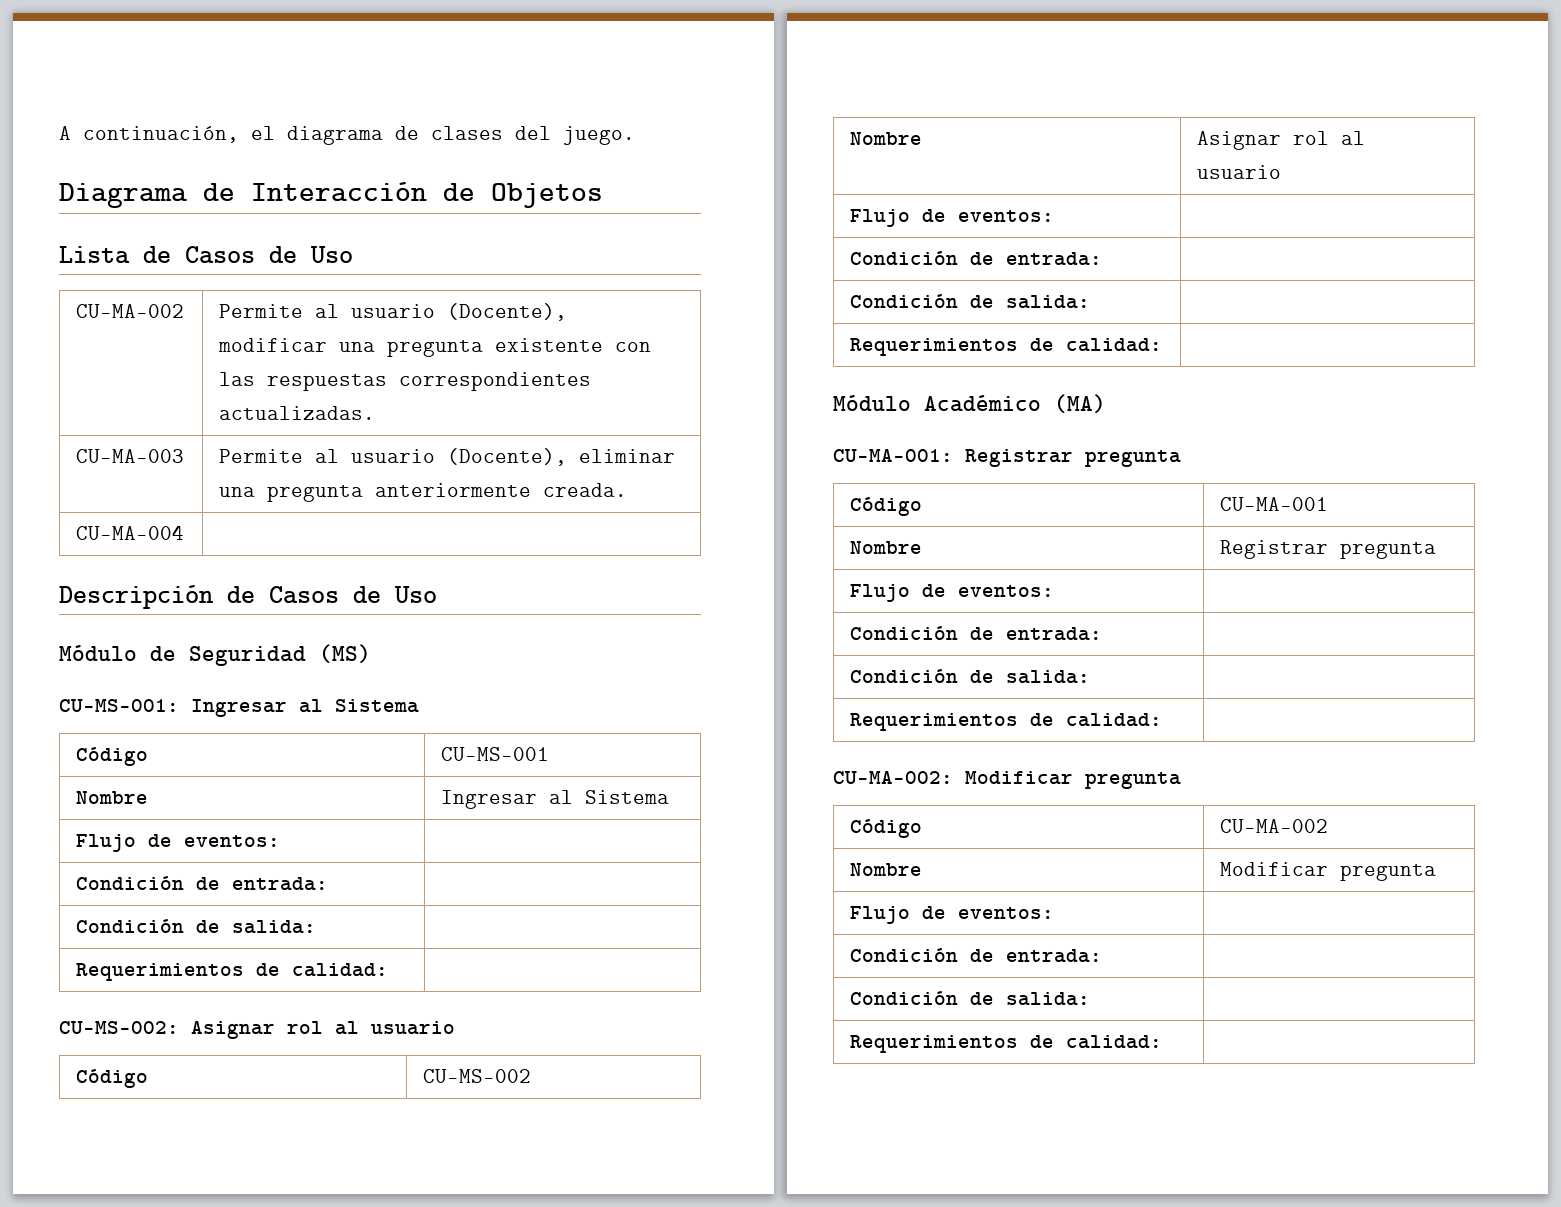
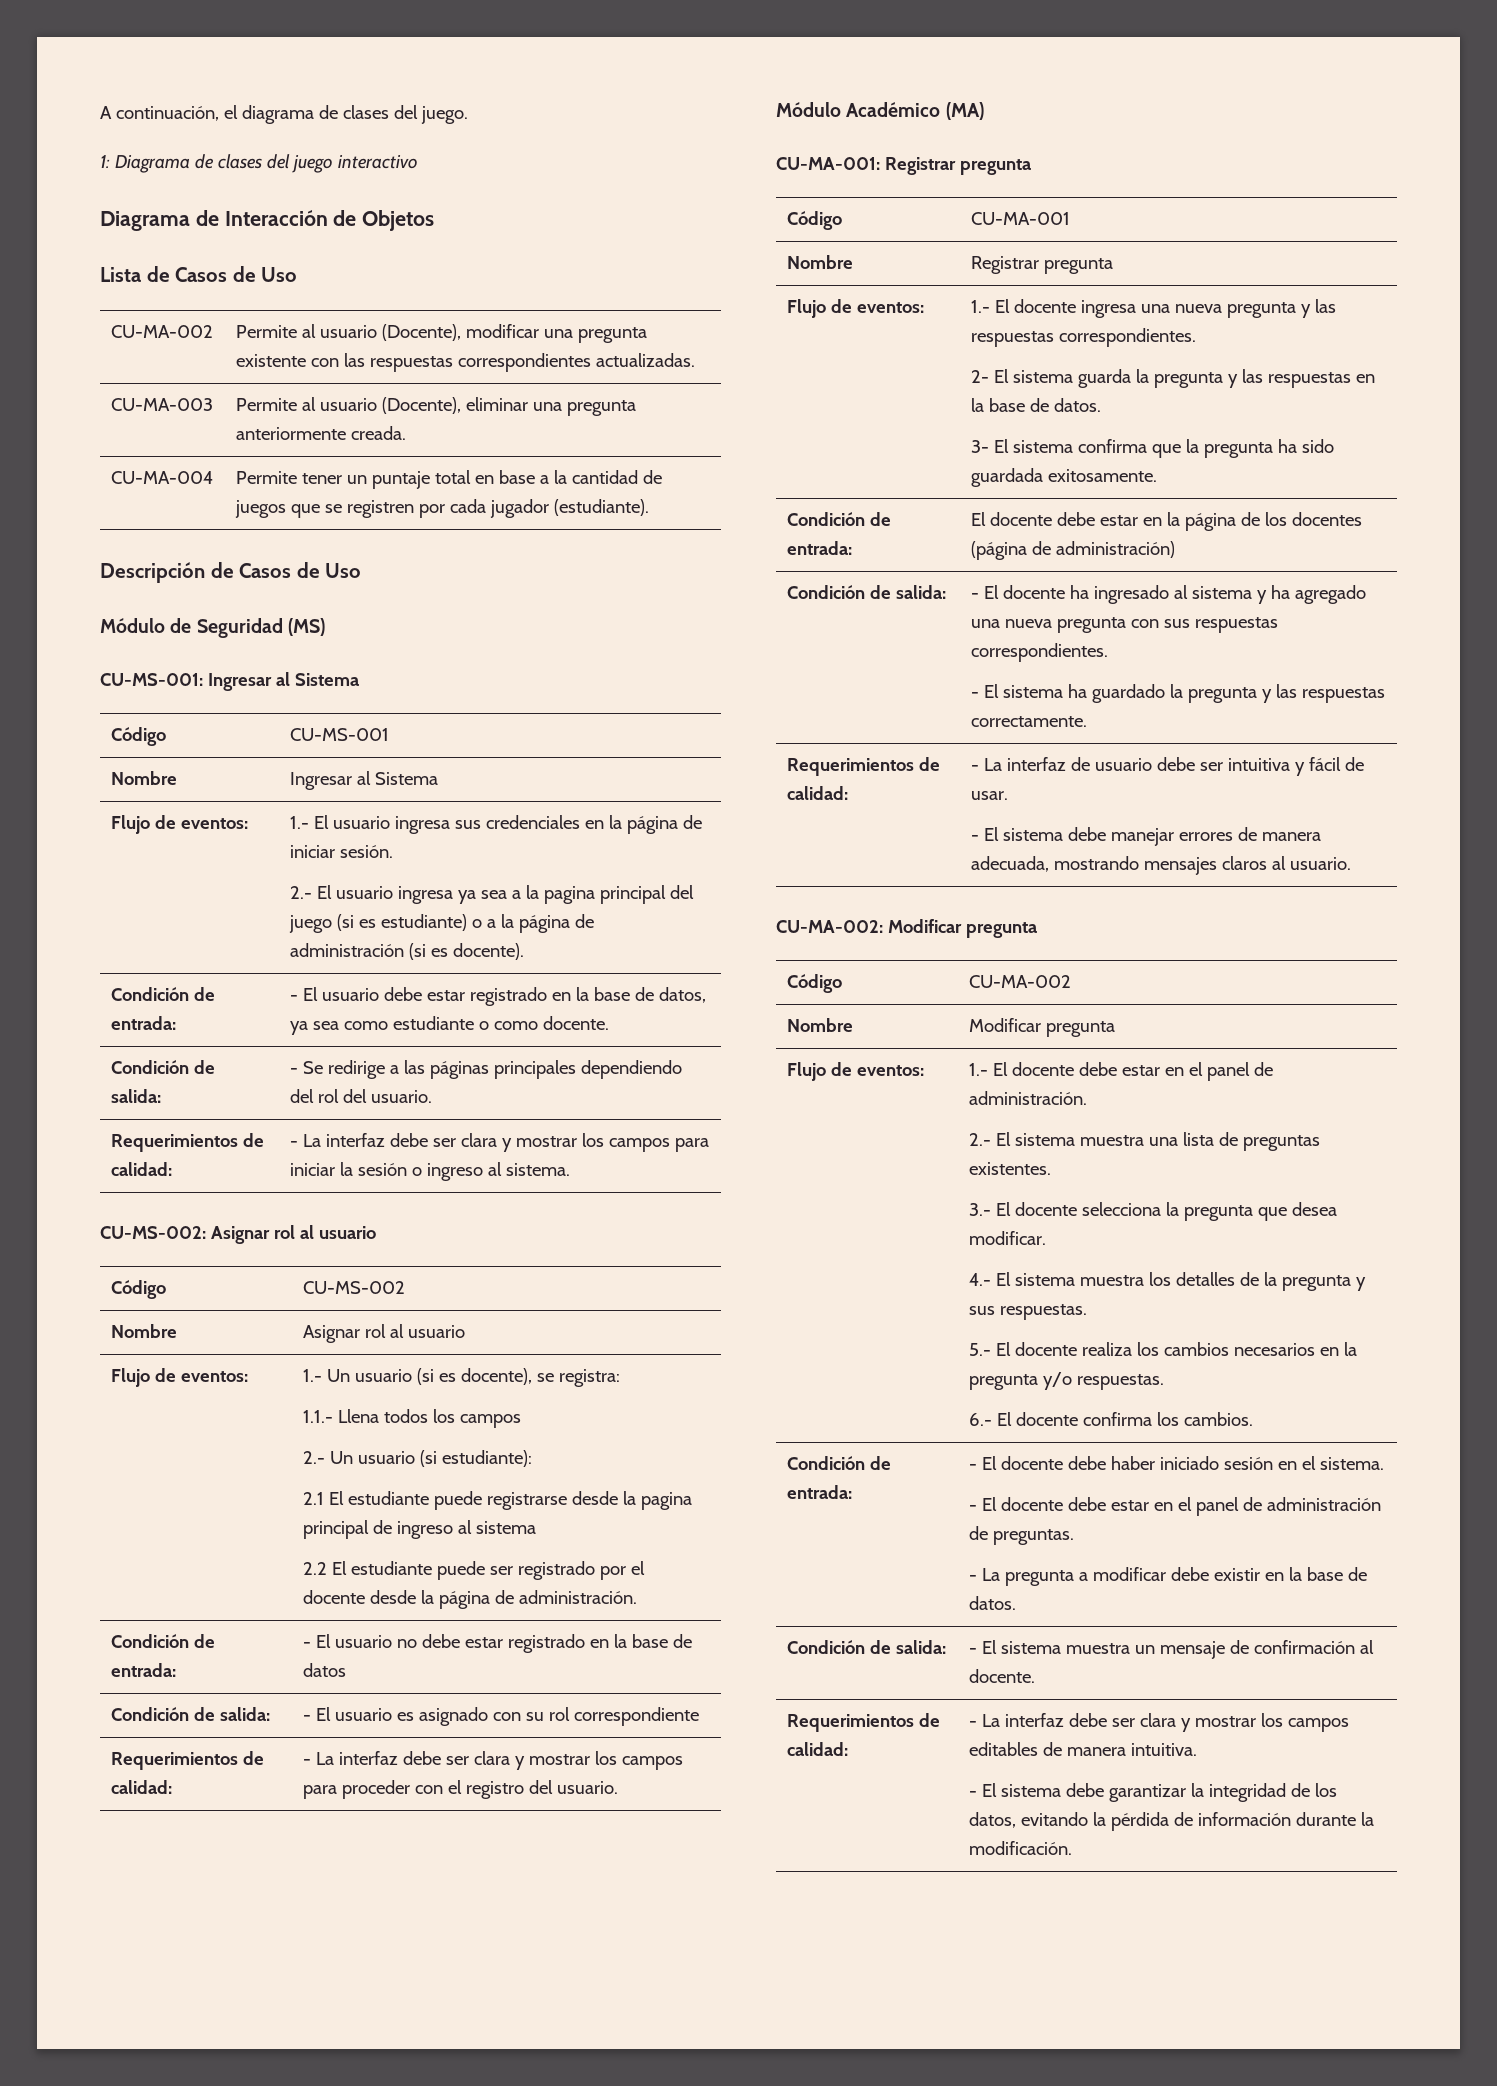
+ 1: Diagrama de clases del juego interactivo
- CU-MA-004 |
+ CU-MA-004 | Permite tener un puntaje total en base a la cantidad de juegos que se registren por cada jugador (estudiante).
  Nombre | Ingresar al Sistema
- Flujo de eventos: |
- Condición de entrada: |
- Condición de salida: |
- Requerimientos de calidad: |
+ Flujo de eventos: | 1.- El usuario ingresa sus credenciales en la página de iniciar sesión.
+ 2.- El usuario ingresa ya sea a la pagina principal del juego (si es estudiante) o a la página de administración (si es docente).
+ Condición de entrada: | - El usuario debe estar registrado en la base de datos, ya sea como estudiante o como docente.
+ Condición de salida: | - Se redirige a las páginas principales dependiendo del rol del usuario.
+ Requerimientos de calidad: | - La interfaz debe ser clara y mostrar los campos para iniciar la sesión o ingreso al sistema.
  Nombre | Asignar rol al usuario
- Flujo de eventos: |
- Condición de entrada: |
- Condición de salida: |
- Requerimientos de calidad: |
+ Flujo de eventos: | 1.- Un usuario (si es docente), se registra:
+ 1.1.- Llena todos los campos
+ 2.- Un usuario (si estudiante):
+ 2.1 El estudiante puede registrarse desde la pagina principal de ingreso al sistema
+ 2.2 El estudiante puede ser registrado por el docente desde la página de administración.
+ Condición de entrada: | - El usuario no debe estar registrado en la base de datos
+ Condición de salida: | - El usuario es asignado con su rol correspondiente
+ Requerimientos de calidad: | - La interfaz debe ser clara y mostrar los campos para proceder con el registro del usuario.
  Nombre | Registrar pregunta
- Flujo de eventos: |
- Condición de entrada: |
- Condición de salida: |
- Requerimientos de calidad: |
+ Flujo de eventos: | 1.- El docente ingresa una nueva pregunta y las respuestas correspondientes.
+ 2- El sistema guarda la pregunta y las respuestas en la base de datos.
+ 3- El sistema confirma que la pregunta ha sido guardada exitosamente.
+ Condición de entrada: | El docente debe estar en la página de los docentes (página de administración)
+ Condición de salida: | - El docente ha ingresado al sistema y ha agregado una nueva pregunta con sus respuestas correspondientes.
+ - El sistema ha guardado la pregunta y las respuestas correctamente.
+ Requerimientos de calidad: | - La interfaz de usuario debe ser intuitiva y fácil de usar.
+ - El sistema debe manejar errores de manera adecuada, mostrando mensajes claros al usuario.
  Nombre | Modificar pregunta
- Flujo de eventos: |
- Condición de entrada: |
- Condición de salida: |
- Requerimientos de calidad: |
+ Flujo de eventos: | 1.- El docente debe estar en el panel de administración.
+ 2.- El sistema muestra una lista de preguntas existentes.
+ 3.- El docente selecciona la pregunta que desea modificar.
+ 4.- El sistema muestra los detalles de la pregunta y sus respuestas.
+ 5.- El docente realiza los cambios necesarios en la pregunta y/o respuestas.
+ 6.- El docente confirma los cambios.
+ Condición de entrada: | - El docente debe haber iniciado sesión en el sistema.
+ - El docente debe estar en el panel de administración de preguntas.
+ - La pregunta a modificar debe existir en la base de datos.
+ Condición de salida: | - El sistema muestra un mensaje de confirmación al docente.
+ Requerimientos de calidad: | - La interfaz debe ser clara y mostrar los campos editables de manera intuitiva.
+ - El sistema debe garantizar la integridad de los datos, evitando la pérdida de información durante la modificación.

